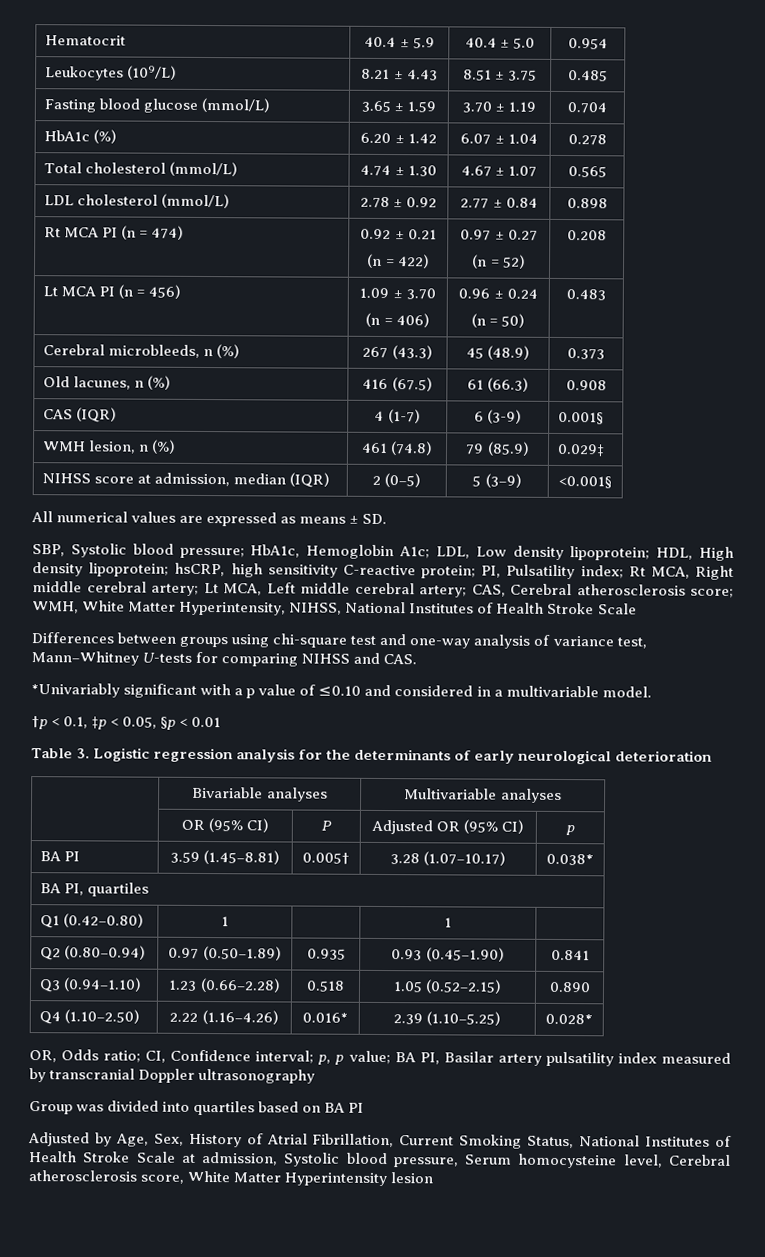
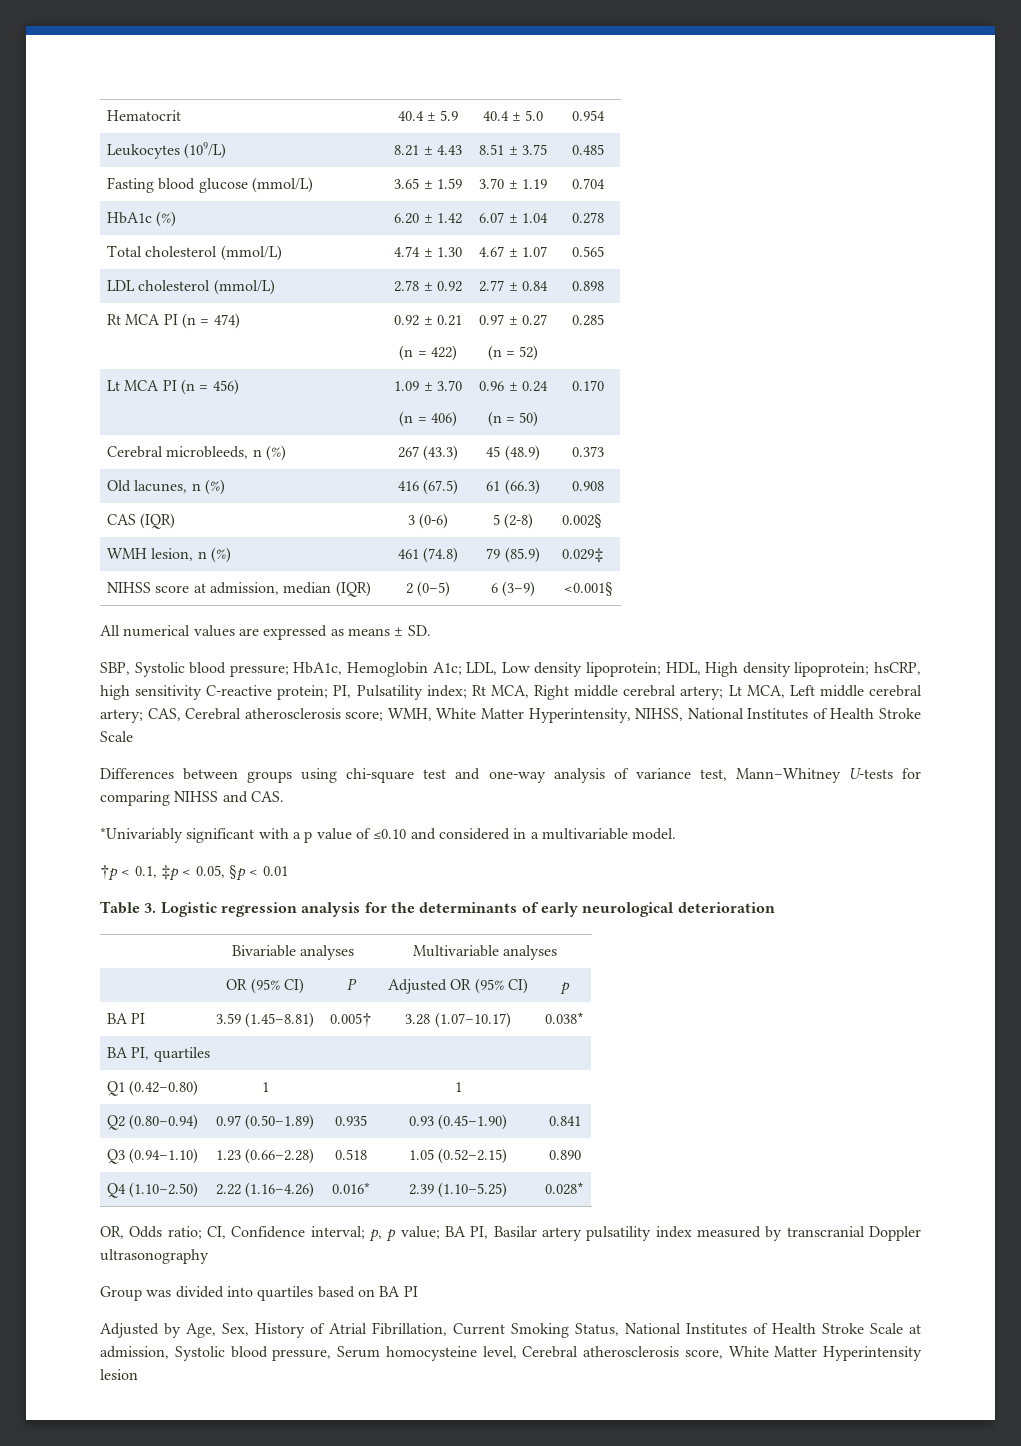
  Rt MCA PI (n = 474) | 0.92 ± 0.21
  (n = 422) | 0.97 ± 0.27
- (n = 52) | 0.208
+ (n = 52) | 0.285
  Lt MCA PI (n = 456) | 1.09 ± 3.70
  (n = 406) | 0.96 ± 0.24
- (n = 50) | 0.483
+ (n = 50) | 0.170
- CAS (IQR) | 4 (1-7) | 6 (3-9) | 0.001§
+ CAS (IQR) | 3 (0-6) | 5 (2-8) | 0.002§
- NIHSS score at admission, median (IQR) | 2 (0–5) | 5 (3–9) | <0.001§
+ NIHSS score at admission, median (IQR) | 2 (0–5) | 6 (3–9) | <0.001§

